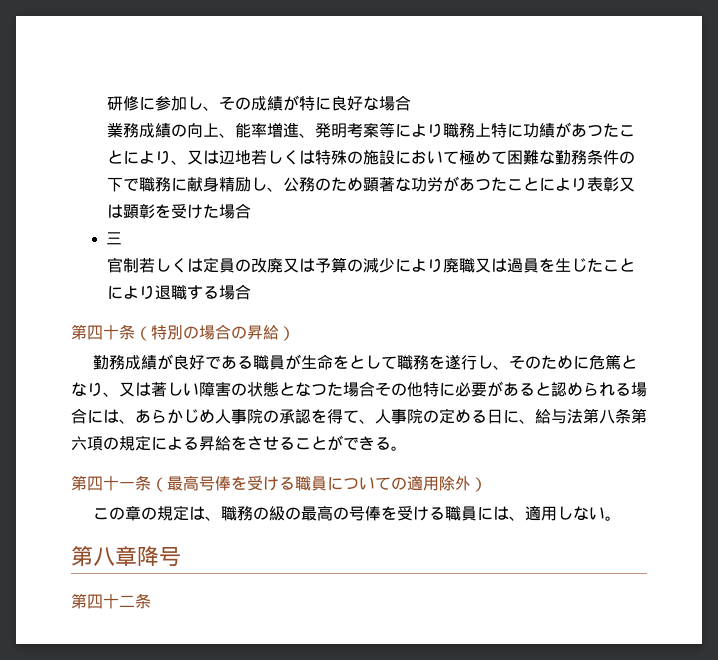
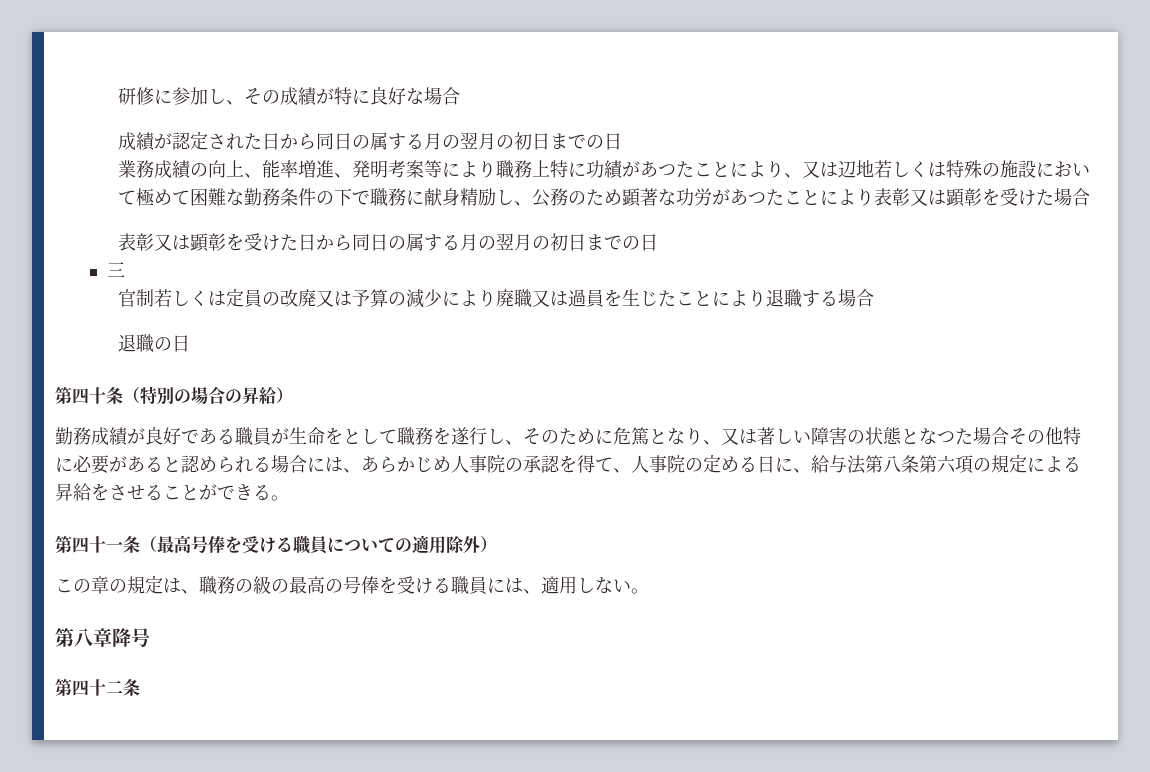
+ 成績が認定された日から同日の属する月の翌月の初日までの日
+ 表彰又は顕彰を受けた日から同日の属する月の翌月の初日までの日
+ 退職の日

